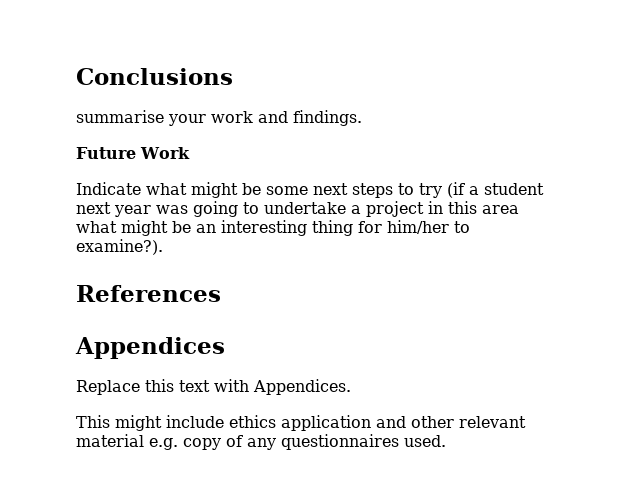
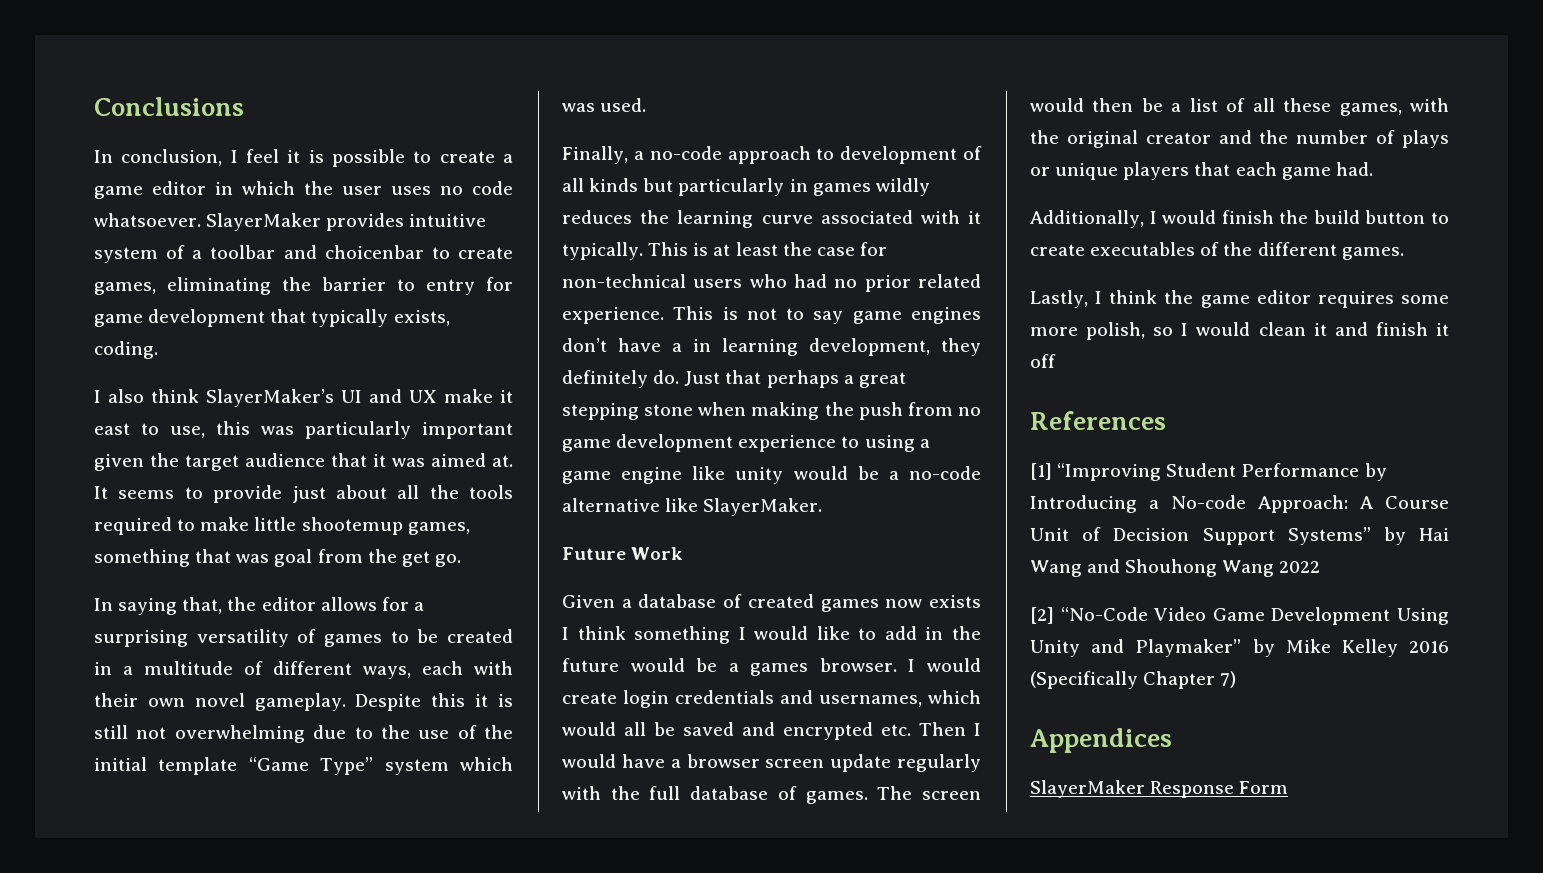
- summarise your work and findings.
+ In conclusion, I feel it is possible to create a game editor in which the user uses no code whatsoever. SlayerMaker provides intuitive system of a toolbar and choicenbar to create games, eliminating the barrier to entry for game development that typically exists, coding.
+ I also think SlayerMaker’s UI and UX make it east to use, this was particularly important given the target audience that it was aimed at. It seems to provide just about all the tools required to make little shootemup games, something that was goal from the get go.
+ In saying that, the editor allows for a surprising versatility of games to be created in a multitude of different ways, each with their own novel gameplay. Despite this it is still not overwhelming due to the use of the initial template “Game Type” system which was used.
+ Finally, a no-code approach to development of all kinds but particularly in games wildly reduces the learning curve associated with it typically. This is at least the case for non-technical users who had no prior related experience. This is not to say game engines don’t have a in learning development, they definitely do. Just that perhaps a great stepping stone when making the push from no game development experience to using a game engine like unity would be a no-code alternative like SlayerMaker.
  Future Work
- Indicate what might be some next steps to try (if a student next year was going to undertake a project in this area what might be an interesting thing for him/her to examine?).
+ Given a database of created games now exists I think something I would like to add in the future would be a games browser. I would create login credentials and usernames, which would all be saved and encrypted etc. Then I would have a browser screen update regularly with the full database of games. The screen would then be a list of all these games, with the original creator and the number of plays or unique players that each game had.
+ Additionally, I would finish the build button to create executables of the different games.
+ Lastly, I think the game editor requires some more polish, so I would clean it and finish it off
  References
+ [1] “Improving Student Performance by Introducing a No-code Approach: A Course Unit of Decision Support Systems” by Hai Wang and Shouhong Wang 2022
+ [2] “No-Code Video Game Development Using Unity and Playmaker” by Mike Kelley 2016 (Specifically Chapter 7)
  Appendices
- Replace this text with Appendices.
- This might include ethics application and other relevant material e.g. copy of any questionnaires used.
+ SlayerMaker Response Form

